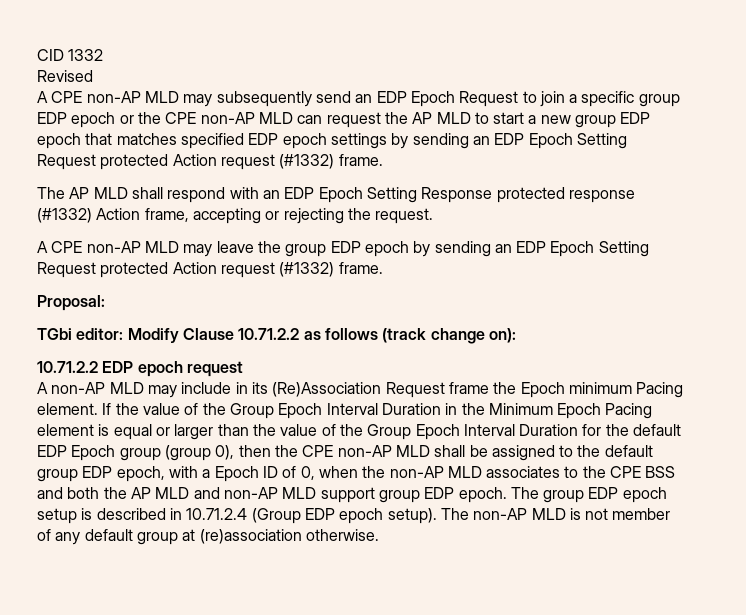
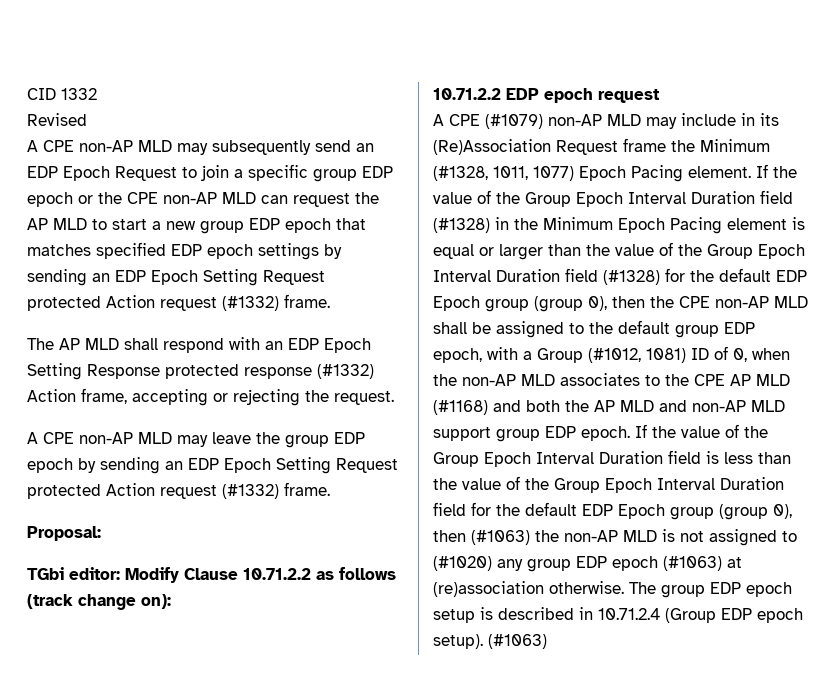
- A non-AP MLD may include in its (Re)Association Request frame the Epoch minimum Pacing element.
+ A CPE (#1079) non-AP MLD may include in its (Re)Association Request frame the Minimum (#1328, 1011, 1077) Epoch Pacing element.
- If the value of the Group Epoch Interval Duration in the Minimum Epoch Pacing element is equal or larger than the value of the Group Epoch Interval Duration for the default EDP Epoch group (group 0), then the CPE non-AP MLD shall be assigned to the default group EDP epoch, with a Epoch ID of 0, when the non-AP MLD associates to the CPE BSS and both the AP MLD and non-AP MLD support group EDP epoch.
+ If the value of the Group Epoch Interval Duration field (#1328) in the Minimum Epoch Pacing element is equal or larger than the value of the Group Epoch Interval Duration field (#1328) for the default EDP Epoch group (group 0), then the CPE non-AP MLD shall be assigned to the default group EDP epoch, with a Group (#1012, 1081) ID of 0, when the non-AP MLD associates to the CPE AP MLD (#1168) and both the AP MLD and non-AP MLD support group EDP epoch.
+ If the value of the Group Epoch Interval Duration field is less than the value of the Group Epoch Interval Duration field for the default EDP Epoch group (group 0), then (#1063) the non-AP MLD is not assigned to (#1020) any group EDP epoch (#1063) at (re)association otherwise.
- The group EDP epoch setup is described in 10.71.2.4 (Group EDP epoch setup). The non-AP MLD is not member of any default group at (re)association otherwise.
+ The group EDP epoch setup is described in 10.71.2.4 (Group EDP epoch setup). (#1063)

